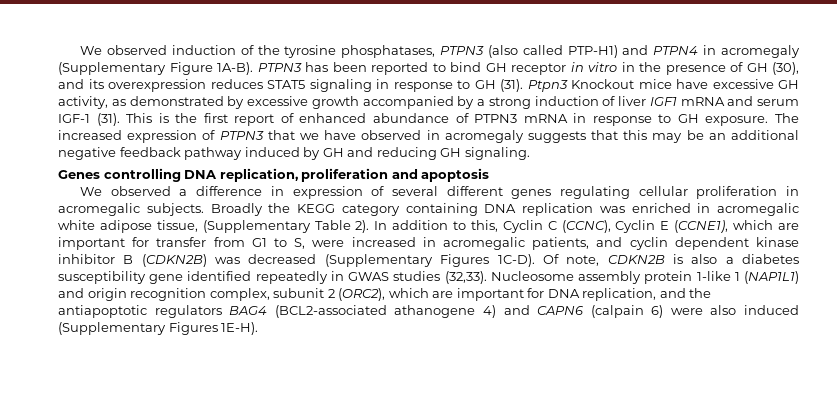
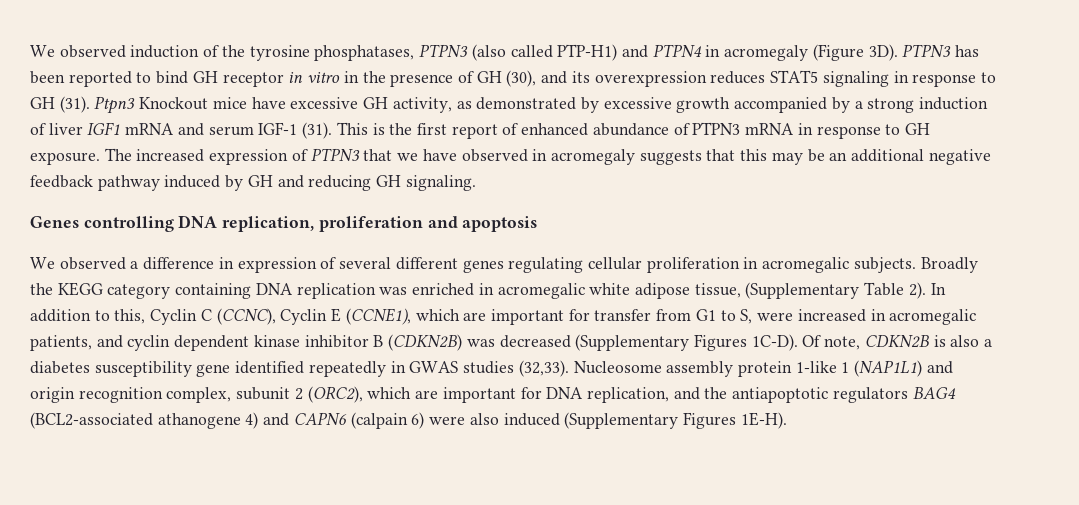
- We observed induction of the tyrosine phosphatases, PTPN3 (also called PTP-H1) and PTPN4 in acromegaly (Supplementary Figure 1A-B).
+ We observed induction of the tyrosine phosphatases, PTPN3 (also called PTP-H1) and PTPN4 in acromegaly (Figure 3D).

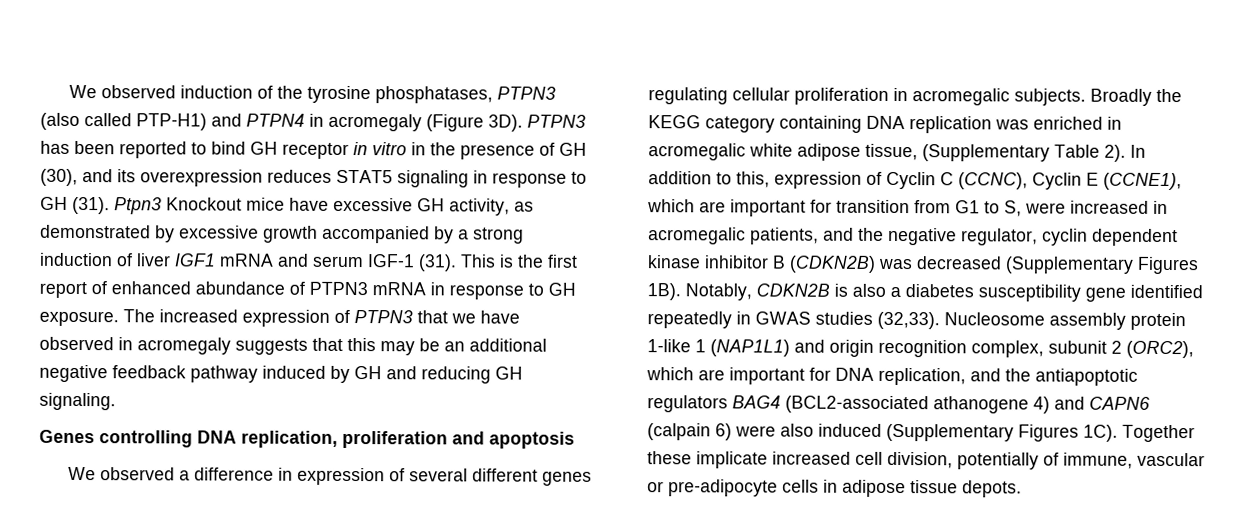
- In addition to this, Cyclin C (CCNC), Cyclin E (CCNE1), which are important for transfer from G1 to S, were increased in acromegalic patients, and cyclin dependent kinase inhibitor B (CDKN2B) was decreased (Supplementary Figures 1C-D). Of note, CDKN2B is also a diabetes susceptibility gene identified repeatedly in GWAS studies (32,33).
+ In addition to this, expression of Cyclin C (CCNC), Cyclin E (CCNE1), which are important for transition from G1 to S, were increased in acromegalic patients, and the negative regulator, cyclin dependent kinase inhibitor B (CDKN2B) was decreased (Supplementary Figures 1B). Notably, CDKN2B is also a diabetes susceptibility gene identified repeatedly in GWAS studies (32,33).
- Nucleosome assembly protein 1-like 1 (NAP1L1) and origin recognition complex, subunit 2 (ORC2), which are important for DNA replication, and the antiapoptotic regulators BAG4 (BCL2-associated athanogene 4) and CAPN6 (calpain 6) were also induced (Supplementary Figures 1E-H).
+ Nucleosome assembly protein 1-like 1 (NAP1L1) and origin recognition complex, subunit 2 (ORC2), which are important for DNA replication, and the antiapoptotic regulators BAG4 (BCL2-associated athanogene 4) and CAPN6 (calpain 6) were also induced (Supplementary Figures 1C). Together these implicate increased cell division, potentially of immune, vascular or pre-adipocyte cells in adipose tissue depots.

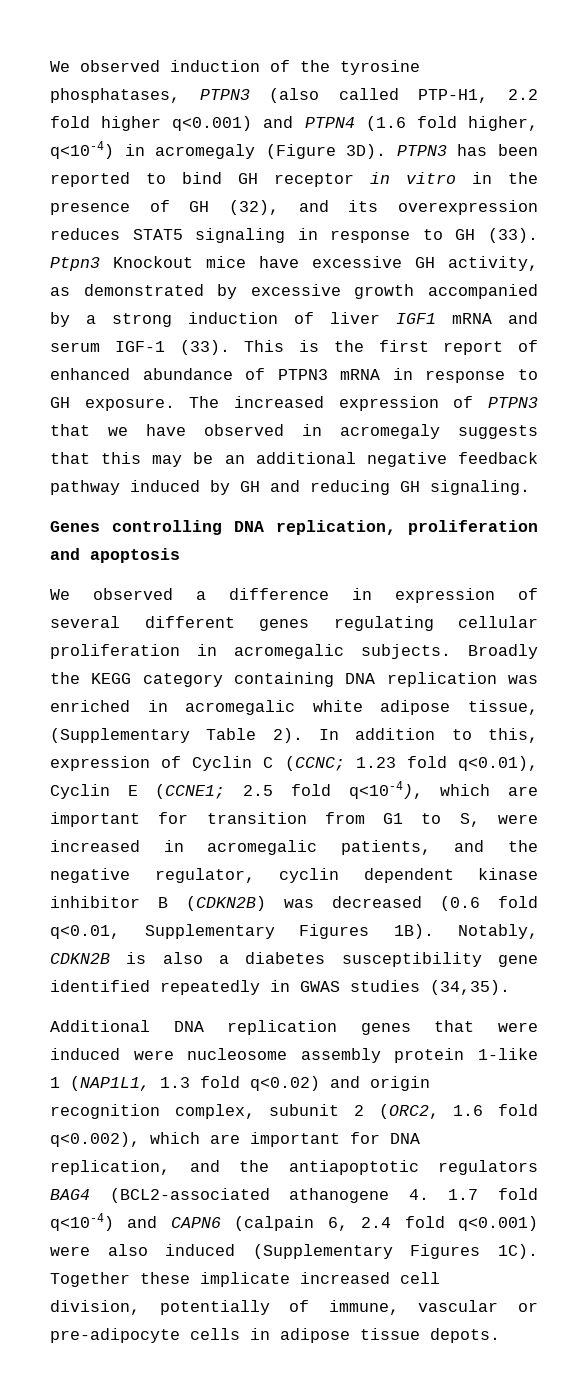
- We observed induction of the tyrosine phosphatases, PTPN3 (also called PTP-H1) and PTPN4 in acromegaly (Figure 3D).
+ We observed induction of the tyrosine phosphatases, PTPN3 (also called PTP-H1, 2.2 fold higher q<0.001) and PTPN4 (1.6 fold higher, q<10-4) in acromegaly (Figure 3D).
- PTPN3 has been reported to bind GH receptor in vitro in the presence of GH (30), and its overexpression reduces STAT5 signaling in response to GH (31).
+ PTPN3 has been reported to bind GH receptor in vitro in the presence of GH (32), and its overexpression reduces STAT5 signaling in response to GH (33).
- Ptpn3 Knockout mice have excessive GH activity, as demonstrated by excessive growth accompanied by a strong induction of liver IGF1 mRNA and serum IGF-1 (31).
+ Ptpn3 Knockout mice have excessive GH activity, as demonstrated by excessive growth accompanied by a strong induction of liver IGF1 mRNA and serum IGF-1 (33).
- In addition to this, expression of Cyclin C (CCNC), Cyclin E (CCNE1), which are important for transition from G1 to S, were increased in acromegalic patients, and the negative regulator, cyclin dependent kinase inhibitor B (CDKN2B) was decreased (Supplementary Figures 1B).
+ In addition to this, expression of Cyclin C (CCNC; 1.23 fold q<0.01), Cyclin E (CCNE1; 2.5 fold q<10-4), which are important for transition from G1 to S, were increased in acromegalic patients, and the negative regulator, cyclin dependent kinase inhibitor B (CDKN2B) was decreased (0.6 fold q<0.01, Supplementary Figures 1B).
- Notably, CDKN2B is also a diabetes susceptibility gene identified repeatedly in GWAS studies (32,33). Nucleosome assembly protein 1-like 1 (NAP1L1) and origin recognition complex, subunit 2 (ORC2), which are important for DNA replication, and the antiapoptotic regulators BAG4 (BCL2-associated athanogene 4) and CAPN6 (calpain 6) were also induced (Supplementary Figures 1C).
+ Notably, CDKN2B is also a diabetes susceptibility gene identified repeatedly in GWAS studies (34,35).
+ Additional DNA replication genes that were induced were nucleosome assembly protein 1-like 1 (NAP1L1, 1.3 fold q<0.02) and origin recognition complex, subunit 2 (ORC2, 1.6 fold q<0.002), which are important for DNA replication, and the antiapoptotic regulators BAG4 (BCL2-associated athanogene 4. 1.7 fold q<10-4) and CAPN6 (calpain 6, 2.4 fold q<0.001) were also induced (Supplementary Figures 1C).

